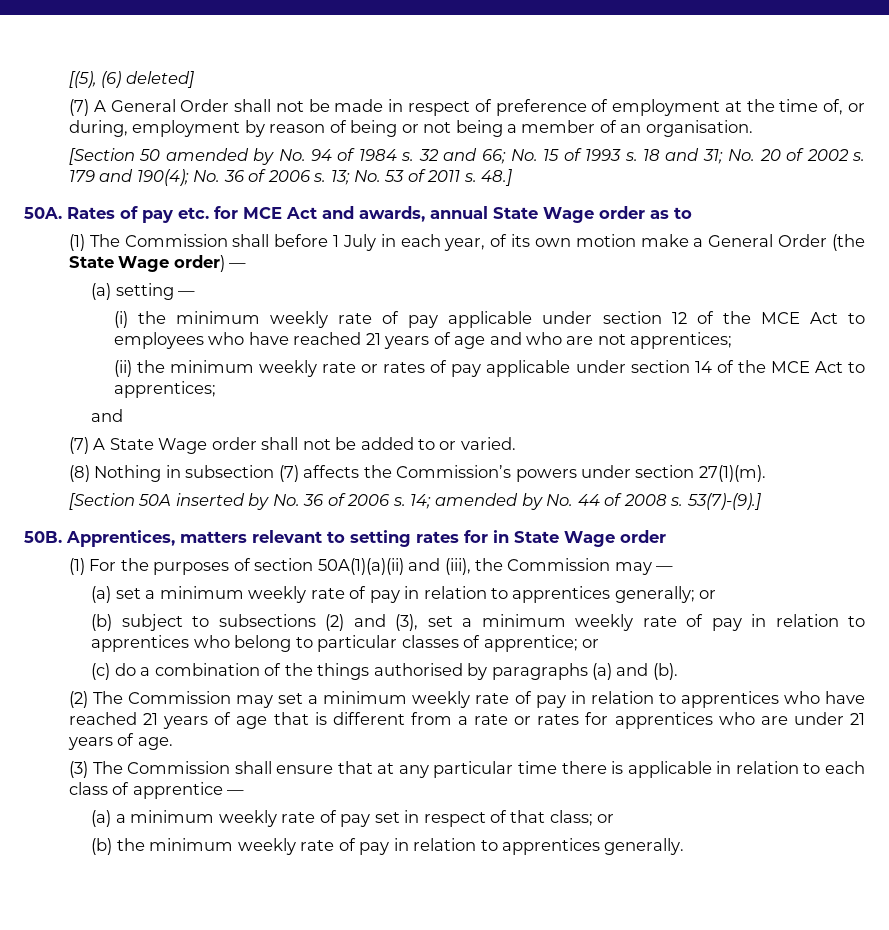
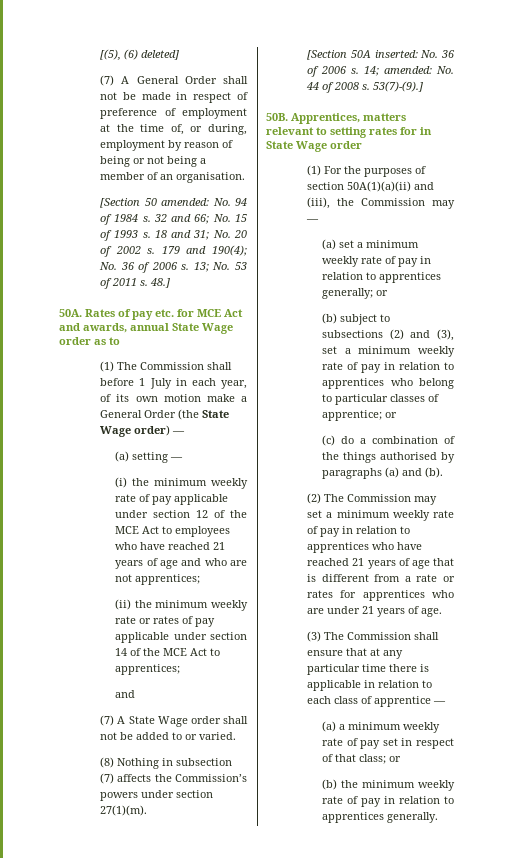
- [Section 50 amended by No. 94 of 1984 s.
+ [Section 50 amended: No. 94 of 1984 s.
- [Section 50A inserted by No. 36 of 2006 s.
+ [Section 50A inserted: No. 36 of 2006 s.
- 14; amended by No. 44 of 2008 s.
+ 14; amended: No. 44 of 2008 s.

